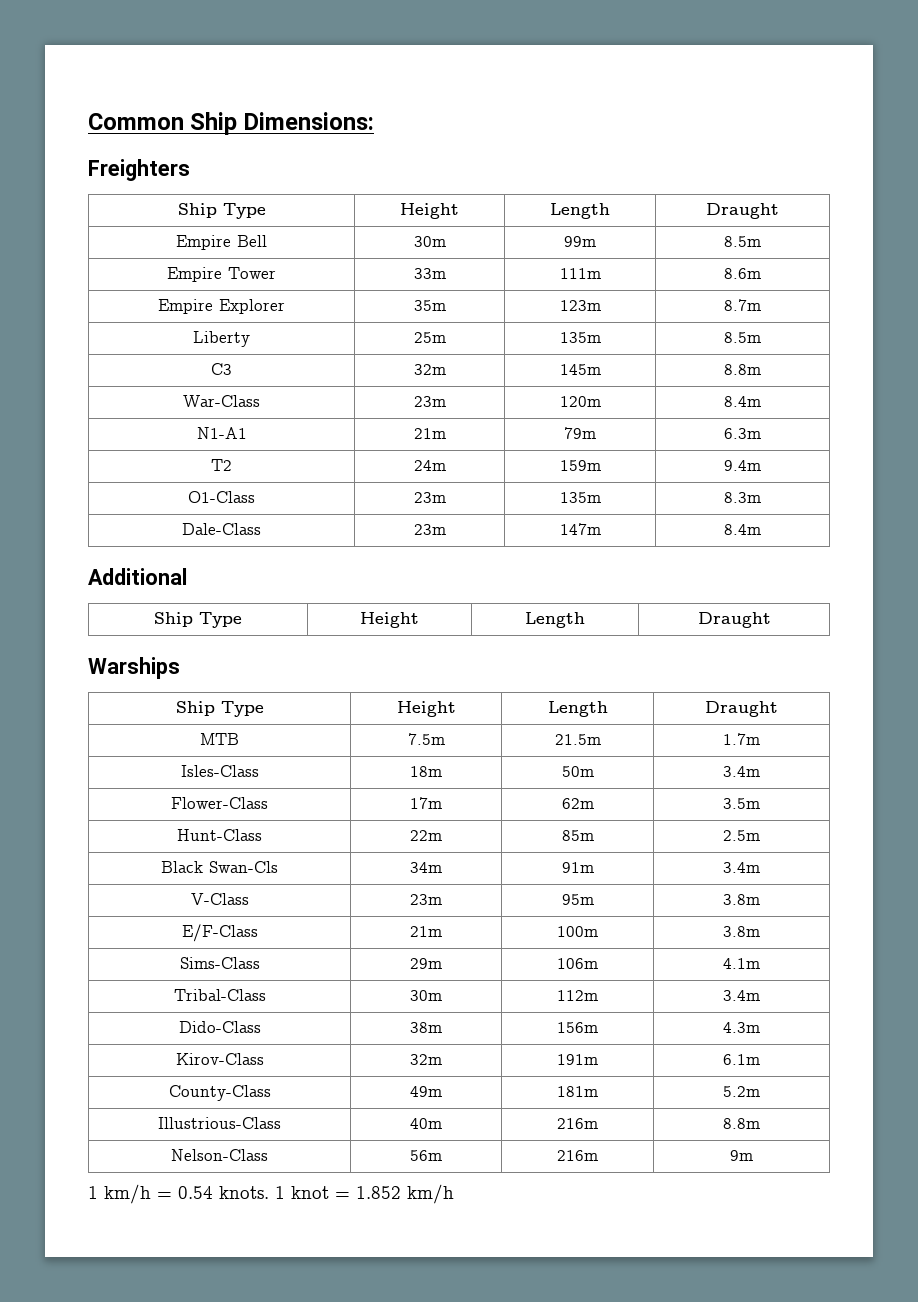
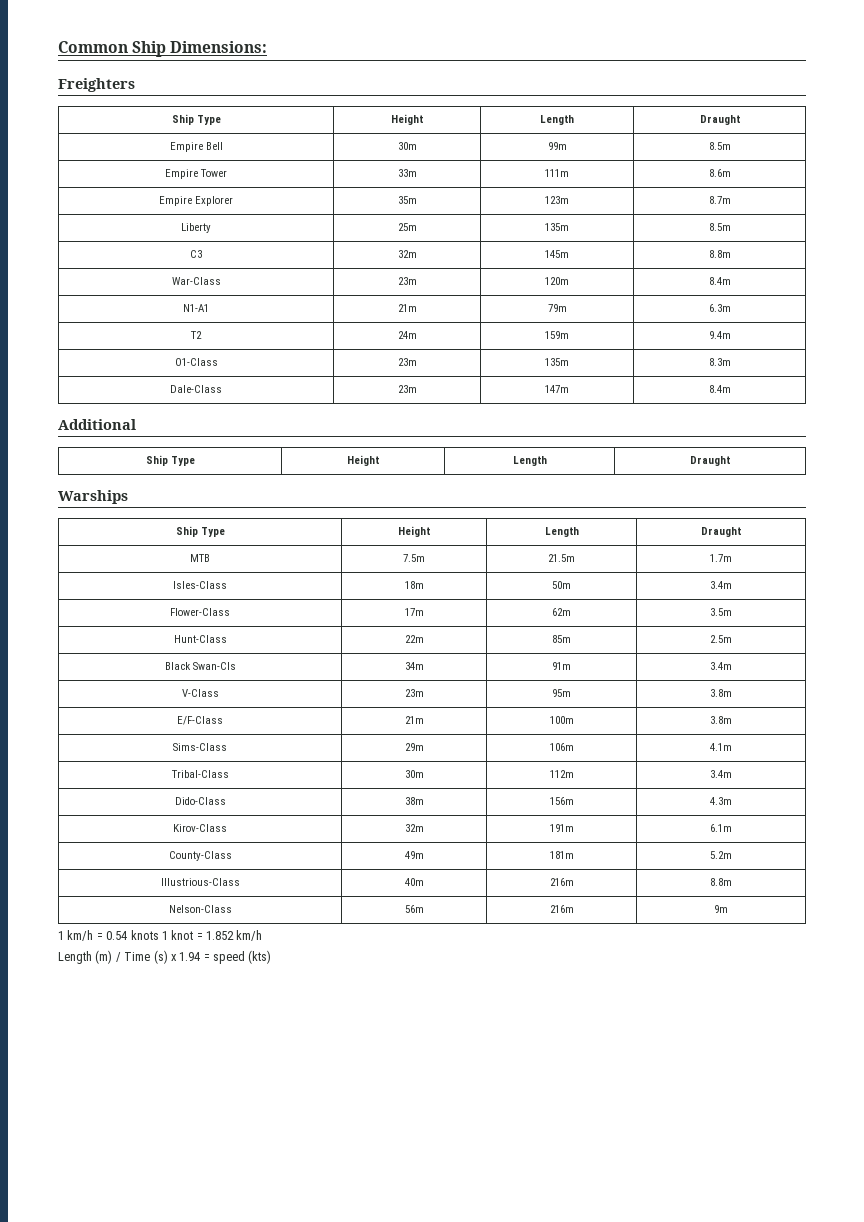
- 1 km/h = 0.54 knots. 1 knot = 1.852 km/h
+ 1 km/h = 0.54 knots 1 knot = 1.852 km/h
+ Length (m) / Time (s) x 1.94 = speed (kts)

